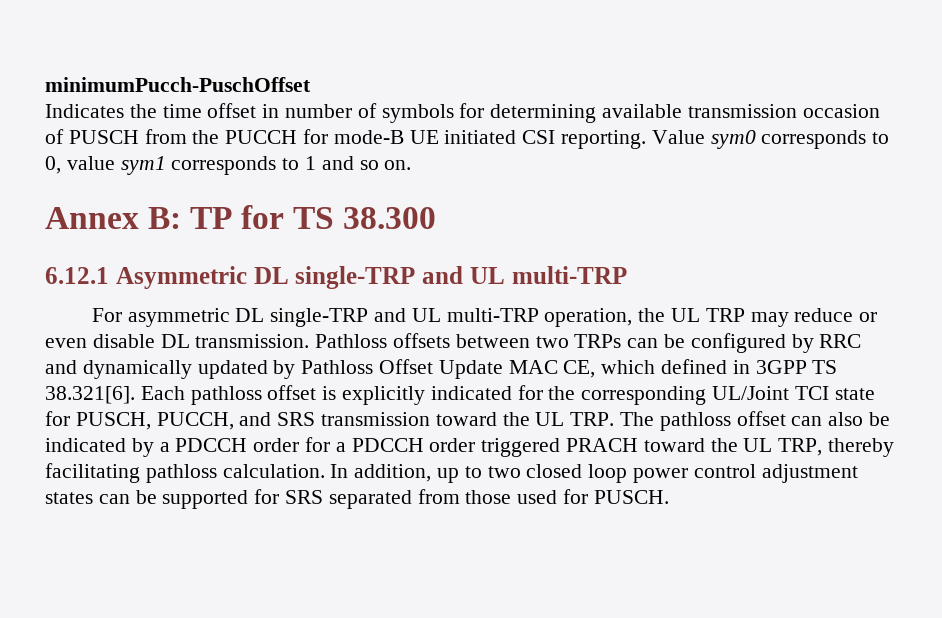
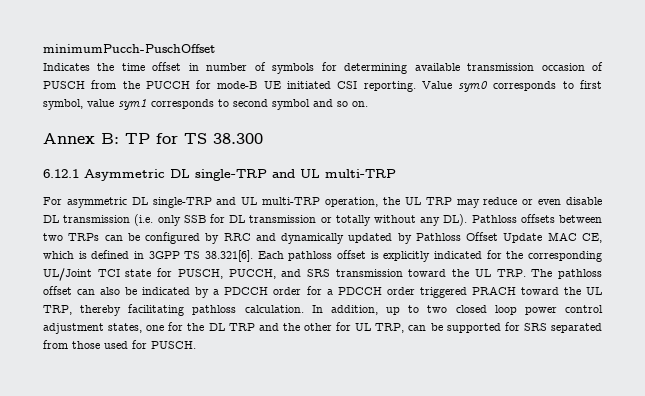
- Value sym0 corresponds to 0, value sym1 corresponds to 1 and so on.
+ Value sym0 corresponds to first symbol, value sym1 corresponds to second symbol and so on.
- For asymmetric DL single-TRP and UL multi-TRP operation, the UL TRP may reduce or even disable DL transmission. Pathloss offsets between two TRPs can be configured by RRC and dynamically updated by Pathloss Offset Update MAC CE, which defined in 3GPP TS 38.321[6]. Each pathloss offset is explicitly indicated for the corresponding UL/Joint TCI state for PUSCH, PUCCH, and SRS transmission toward the UL TRP. The pathloss offset can also be indicated by a PDCCH order for a PDCCH order triggered PRACH toward the UL TRP, thereby facilitating pathloss calculation.
+ For asymmetric DL single-TRP and UL multi-TRP operation, the UL TRP may reduce or even disable DL transmission (i.e. only SSB for DL transmission or totally without any DL). Pathloss offsets between two TRPs can be configured by RRC and dynamically updated by Pathloss Offset Update MAC CE, which is defined in 3GPP TS 38.321[6]. Each pathloss offset is explicitly indicated for the corresponding UL/Joint TCI state for PUSCH, PUCCH, and SRS transmission toward the UL TRP. The pathloss offset can also be indicated by a PDCCH order for a PDCCH order triggered PRACH toward the UL TRP, thereby facilitating pathloss calculation.
- In addition, up to two closed loop power control adjustment states can be supported for SRS separated from those used for PUSCH.
+ In addition, up to two closed loop power control adjustment states, one for the DL TRP and the other for UL TRP, can be supported for SRS separated from those used for PUSCH.

